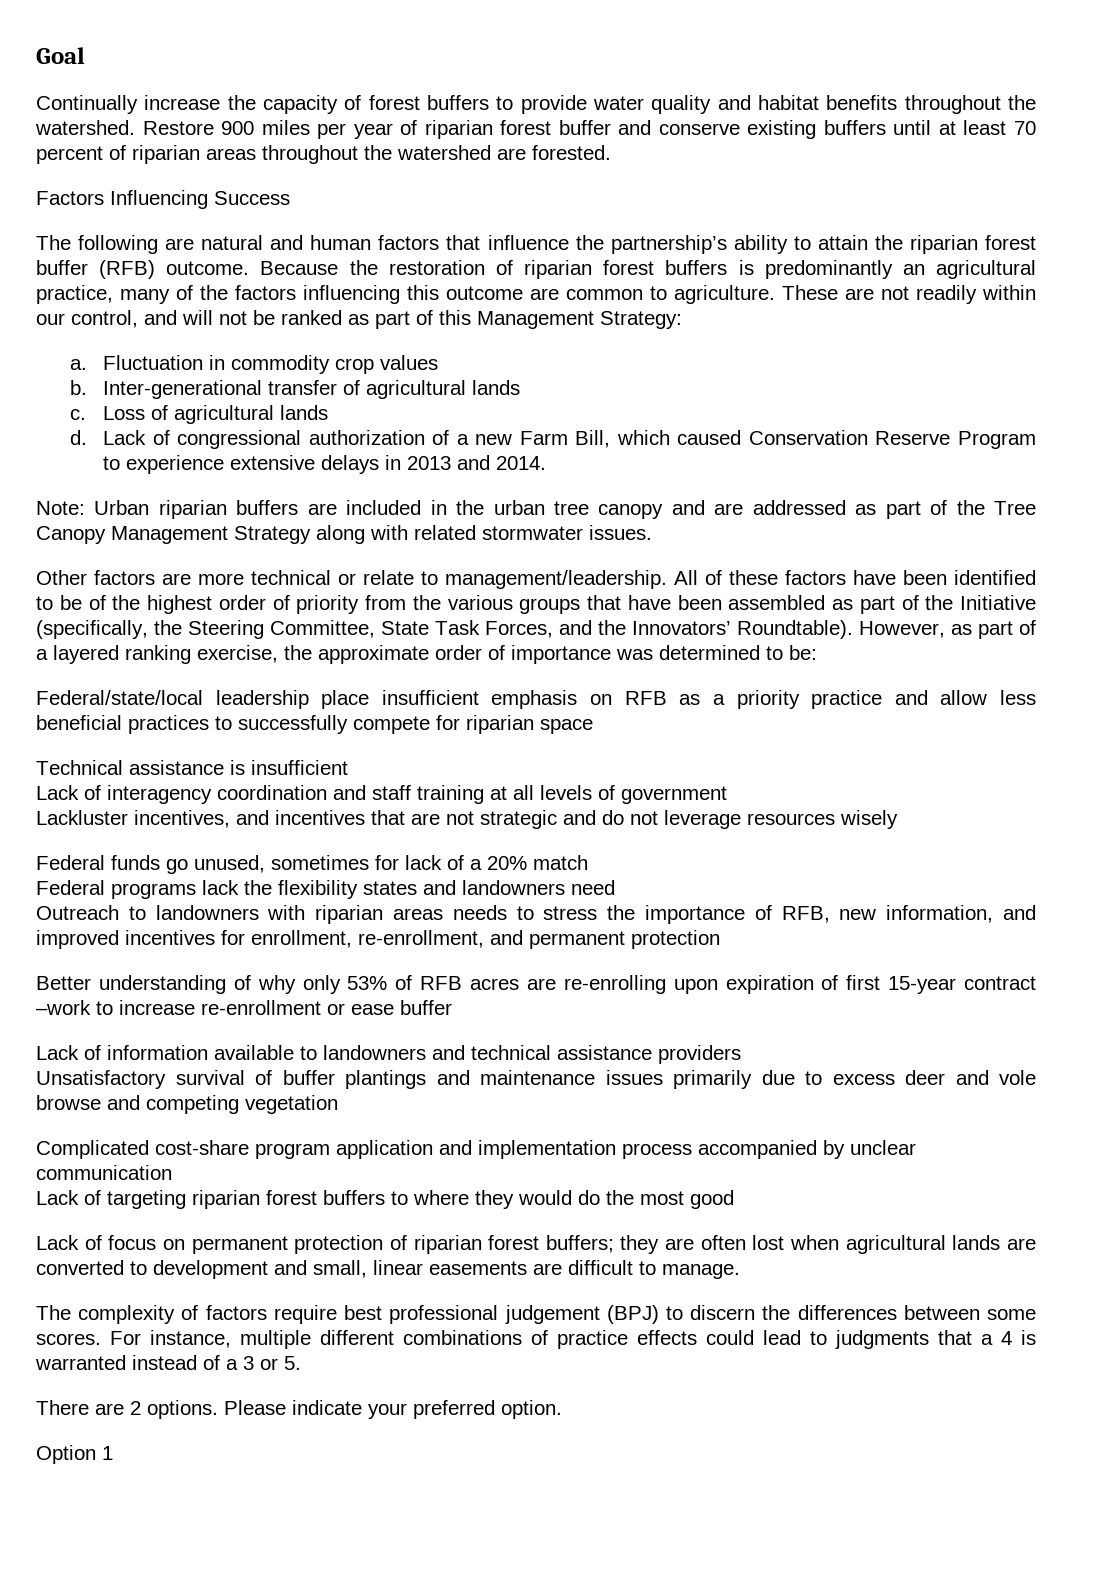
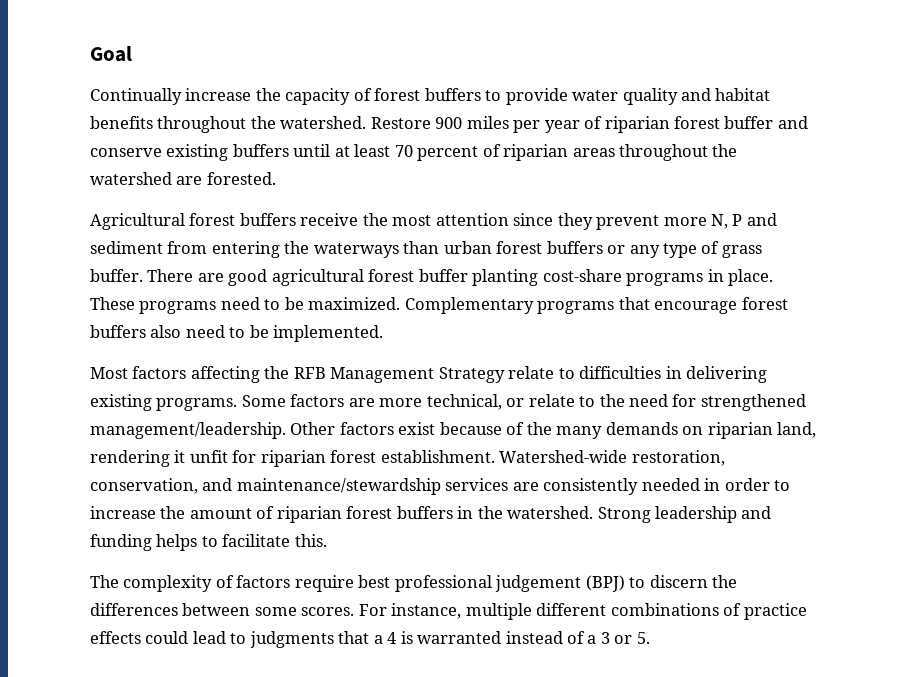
- Factors Influencing Success
- The following are natural and human factors that influence the partnership’s ability to attain the riparian forest buffer (RFB) outcome. Because the restoration of riparian forest buffers is predominantly an agricultural practice, many of the factors influencing this outcome are common to agriculture. These are not readily within our control, and will not be ranked as part of this Management Strategy:
- a. Fluctuation in commodity crop values
- b. Inter-generational transfer of agricultural lands
- c. Loss of agricultural lands
- d. Lack of congressional authorization of a new Farm Bill, which caused Conservation Reserve Program to experience extensive delays in 2013 and 2014.
- Note: Urban riparian buffers are included in the urban tree canopy and are addressed as part of the Tree Canopy Management Strategy along with related stormwater issues.
- Other factors are more technical or relate to management/leadership. All of these factors have been identified to be of the highest order of priority from the various groups that have been assembled as part of the Initiative (specifically, the Steering Committee, State Task Forces, and the Innovators’ Roundtable). However, as part of a layered ranking exercise, the approximate order of importance was determined to be:
- Federal/state/local leadership place insufficient emphasis on RFB as a priority practice and allow less beneficial practices to successfully compete for riparian space
- Technical assistance is insufficient
- Lack of interagency coordination and staff training at all levels of government
- Lackluster incentives, and incentives that are not strategic and do not leverage resources wisely
- Federal funds go unused, sometimes for lack of a 20% match
- Federal programs lack the flexibility states and landowners need
- Outreach to landowners with riparian areas needs to stress the importance of RFB, new information, and improved incentives for enrollment, re-enrollment, and permanent protection
- Better understanding of why only 53% of RFB acres are re-enrolling upon expiration of first 15-year contract –work to increase re-enrollment or ease buffer
- Lack of information available to landowners and technical assistance providers
- Unsatisfactory survival of buffer plantings and maintenance issues primarily due to excess deer and vole browse and competing vegetation
- Complicated cost-share program application and implementation process accompanied by unclear communication
- Lack of targeting riparian forest buffers to where they would do the most good
- Lack of focus on permanent protection of riparian forest buffers; they are often lost when agricultural lands are converted to development and small, linear easements are difficult to manage.
+ Agricultural forest buffers receive the most attention since they prevent more N, P and sediment from entering the waterways than urban forest buffers or any type of grass buffer. There are good agricultural forest buffer planting cost-share programs in place. These programs need to be maximized. Complementary programs that encourage forest buffers also need to be implemented.
+ Most factors affecting the RFB Management Strategy relate to difficulties in delivering existing programs. Some factors are more technical, or relate to the need for strengthened management/leadership. Other factors exist because of the many demands on riparian land, rendering it unfit for riparian forest establishment. Watershed-wide restoration, conservation, and maintenance/stewardship services are consistently needed in order to increase the amount of riparian forest buffers in the watershed. Strong leadership and funding helps to facilitate this.
- There are 2 options. Please indicate your preferred option.
- Option 1

